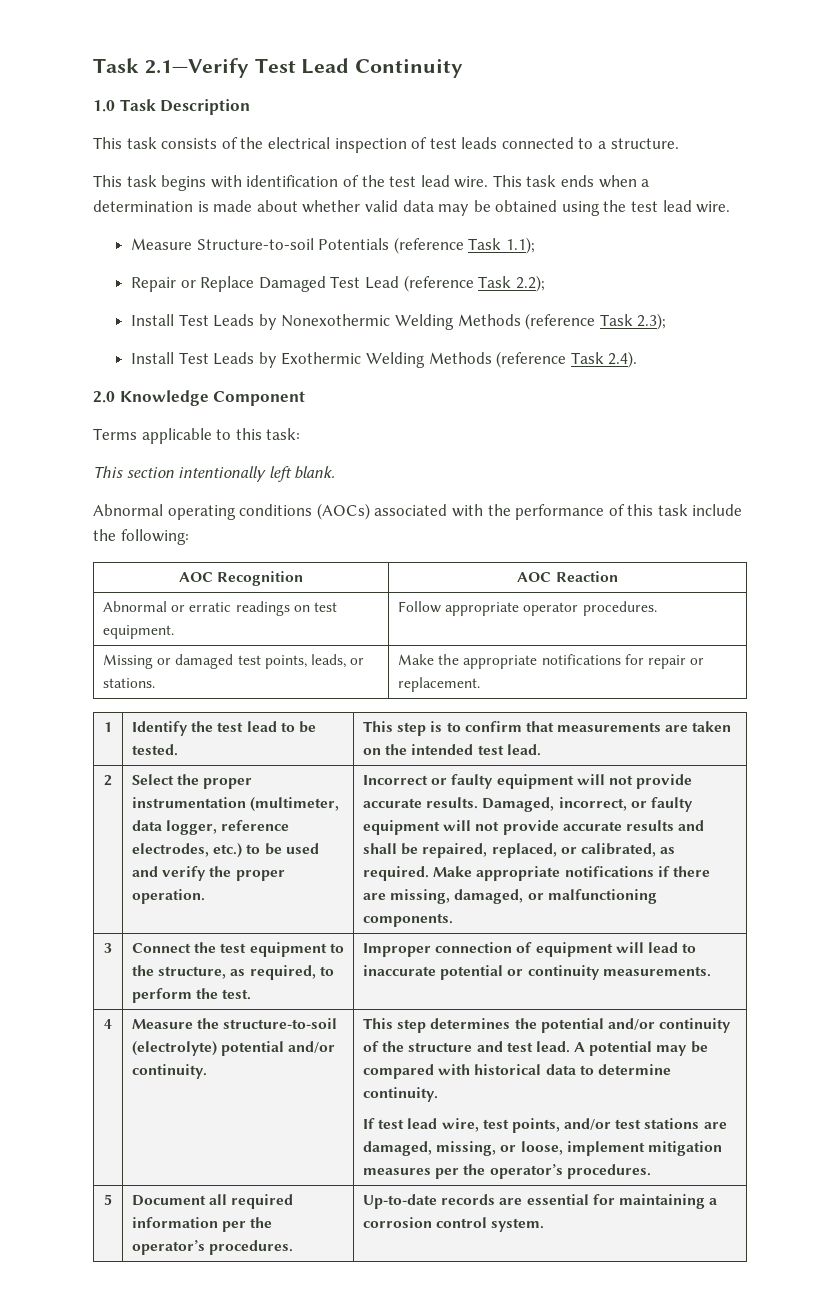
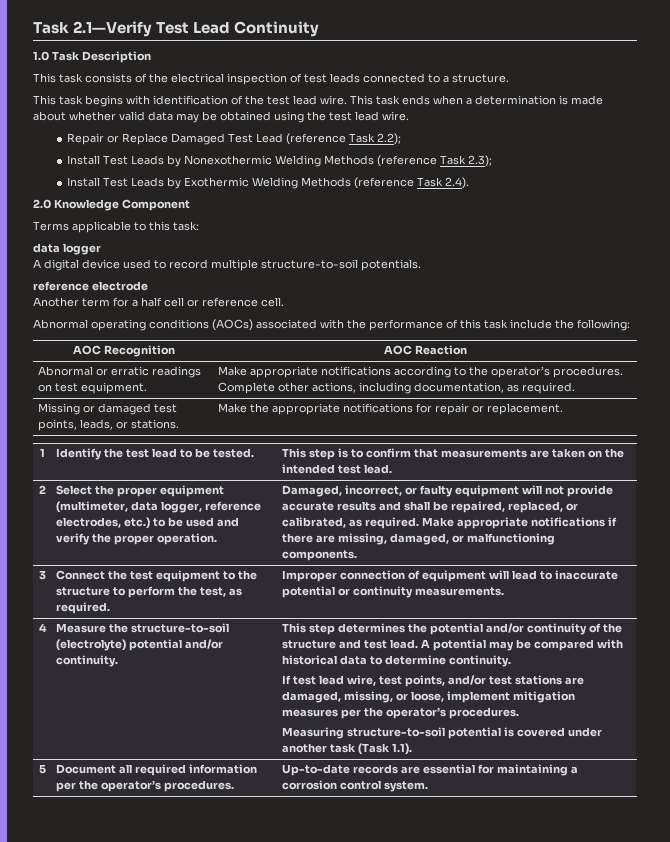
- Measure Structure-to-soil Potentials (reference Task 1.1);
- This section intentionally left blank.
+ data logger
+ A digital device used to record multiple structure-to-soil potentials.
+ reference electrode
+ Another term for a half cell or reference cell.
- Abnormal or erratic readings on test equipment. | Follow appropriate operator procedures.
+ Abnormal or erratic readings on test equipment. | Make appropriate notifications according to the operator’s procedures. Complete other actions, including documentation, as required.
- Select the proper instrumentation (multimeter, data logger, reference electrodes, etc.) to be used and verify the proper operation.
+ Select the proper equipment (multimeter, data logger, reference electrodes, etc.) to be used and verify the proper operation.
- Incorrect or faulty equipment will not provide accurate results.
- 3 | Connect the test equipment to the structure, as required, to perform the test. | Improper connection of equipment will lead to inaccurate potential or continuity measurements.
+ 3 | Connect the test equipment to the structure to perform the test, as required. | Improper connection of equipment will lead to inaccurate potential or continuity measurements.
+ Measuring structure-to-soil potential is covered under another task (Task 1.1).

